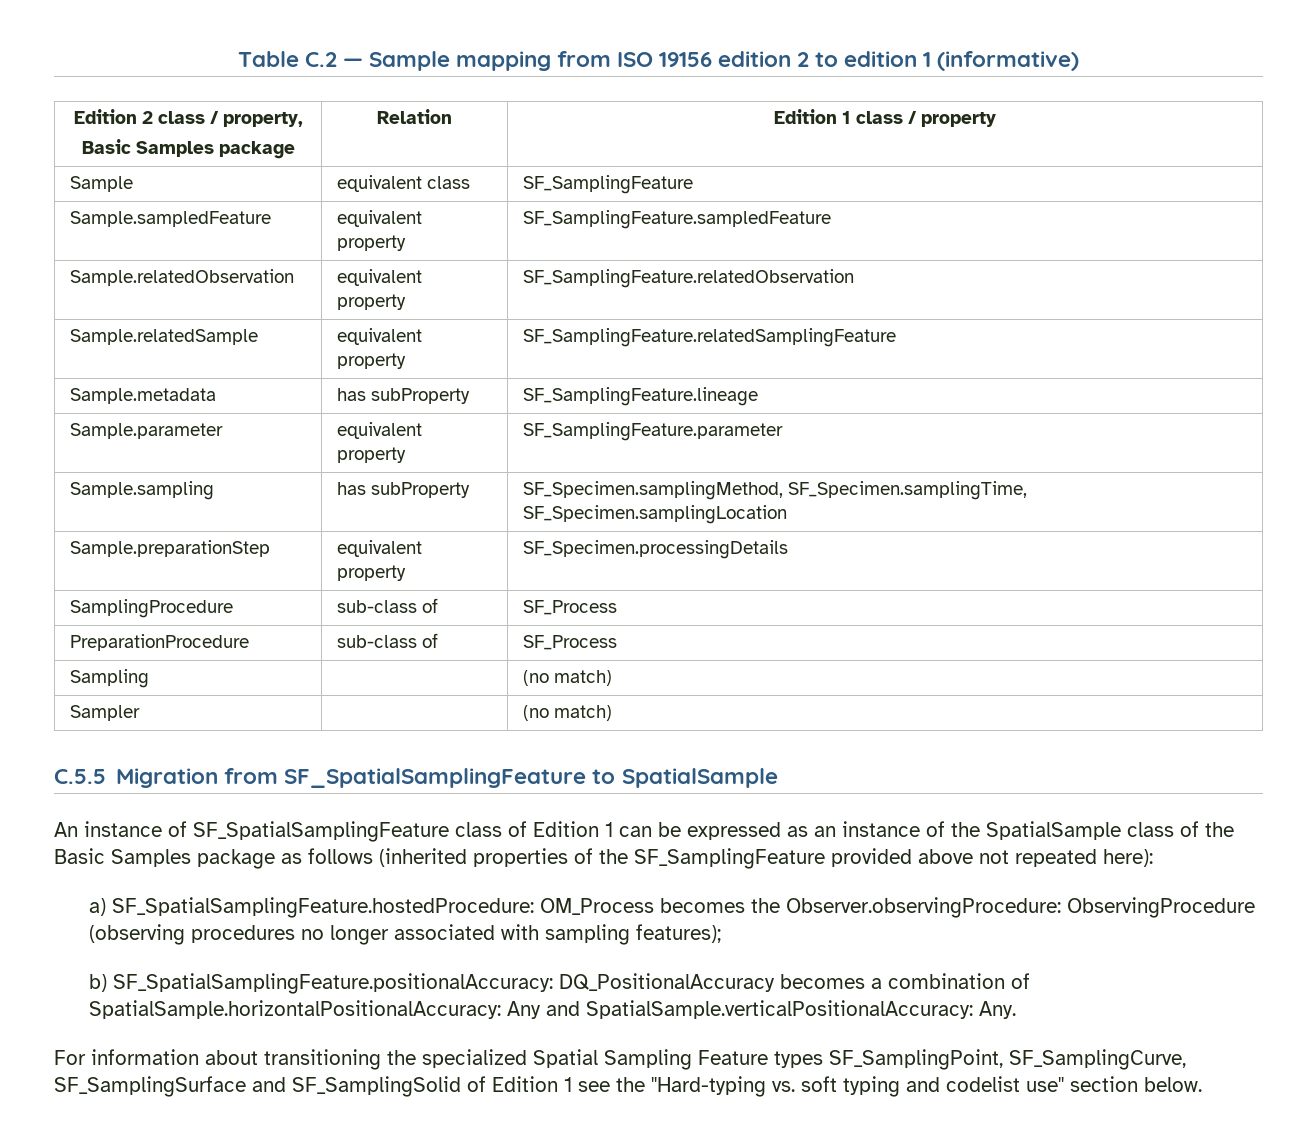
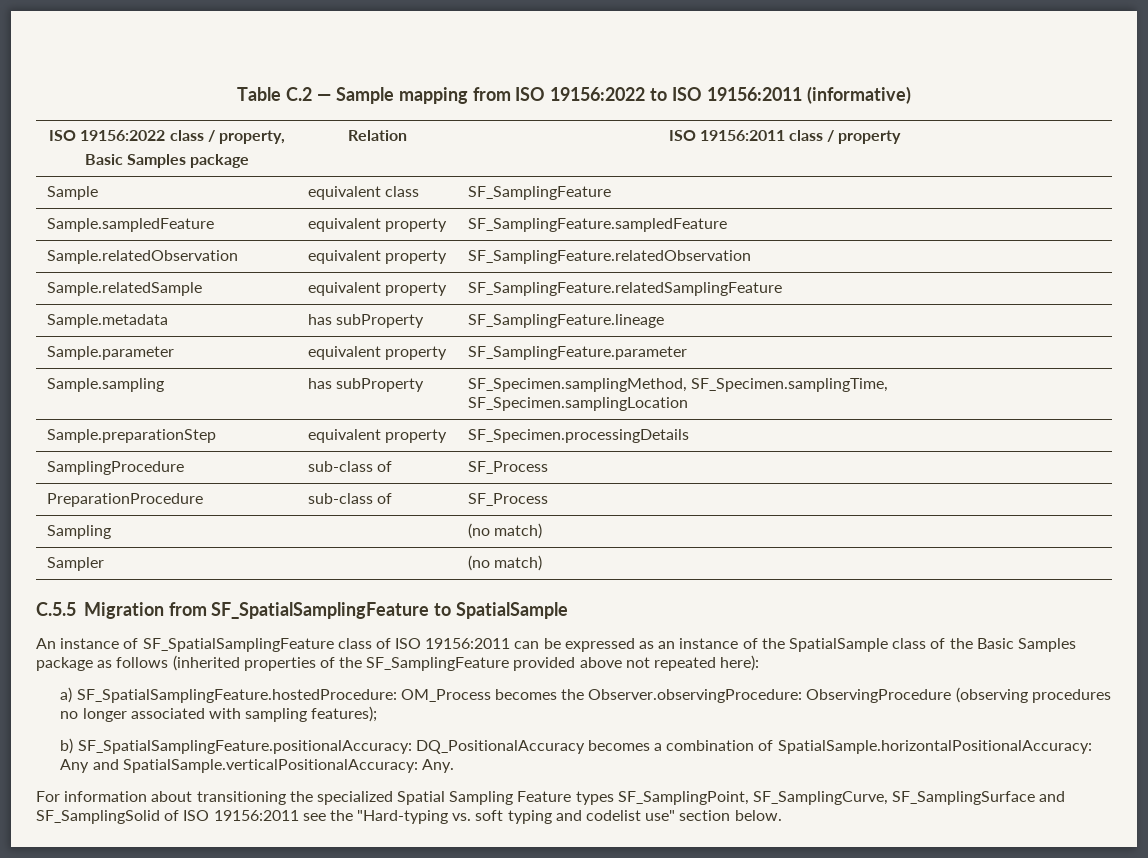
- Table C.2 — Sample mapping from ISO 19156 edition 2 to edition 1 (informative)
+ Table C.2 — Sample mapping from ISO 19156:2022 to ISO 19156:2011 (informative)
- Edition 2 class / property,
- Basic Samples package | Relation | Edition 1 class / property
+ ISO 19156:2022 class / property,
+ Basic Samples package | Relation | ISO 19156:2011 class / property
- An instance of SF_SpatialSamplingFeature class of Edition 1 can be expressed as an instance of the SpatialSample class of the Basic Samples package as follows (inherited properties of the SF_SamplingFeature provided above not repeated here):
+ An instance of SF_SpatialSamplingFeature class of ISO 19156:2011 can be expressed as an instance of the SpatialSample class of the Basic Samples package as follows (inherited properties of the SF_SamplingFeature provided above not repeated here):
- For information about transitioning the specialized Spatial Sampling Feature types SF_SamplingPoint, SF_SamplingCurve, SF_SamplingSurface and SF_SamplingSolid of Edition 1 see the "Hard-typing vs. soft typing and codelist use" section below.
+ For information about transitioning the specialized Spatial Sampling Feature types SF_SamplingPoint, SF_SamplingCurve, SF_SamplingSurface and SF_SamplingSolid of ISO 19156:2011 see the "Hard-typing vs. soft typing and codelist use" section below.

